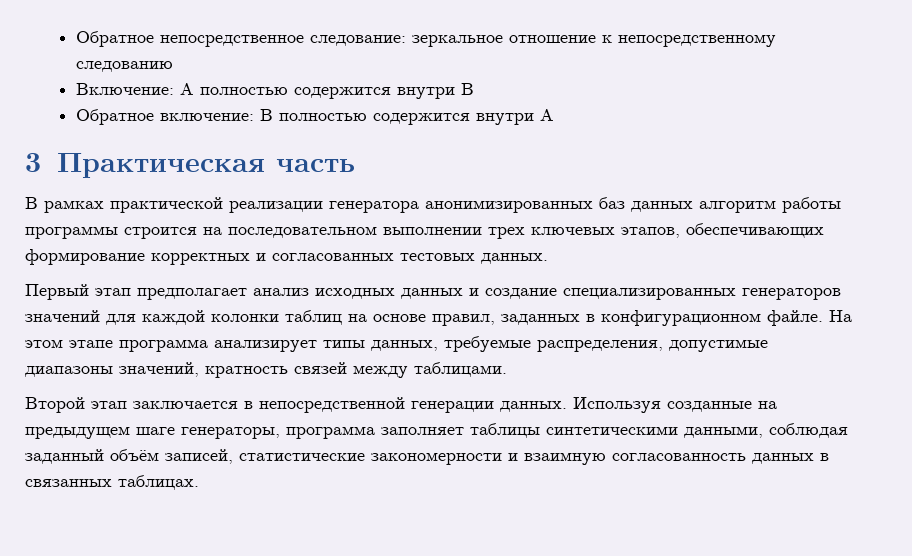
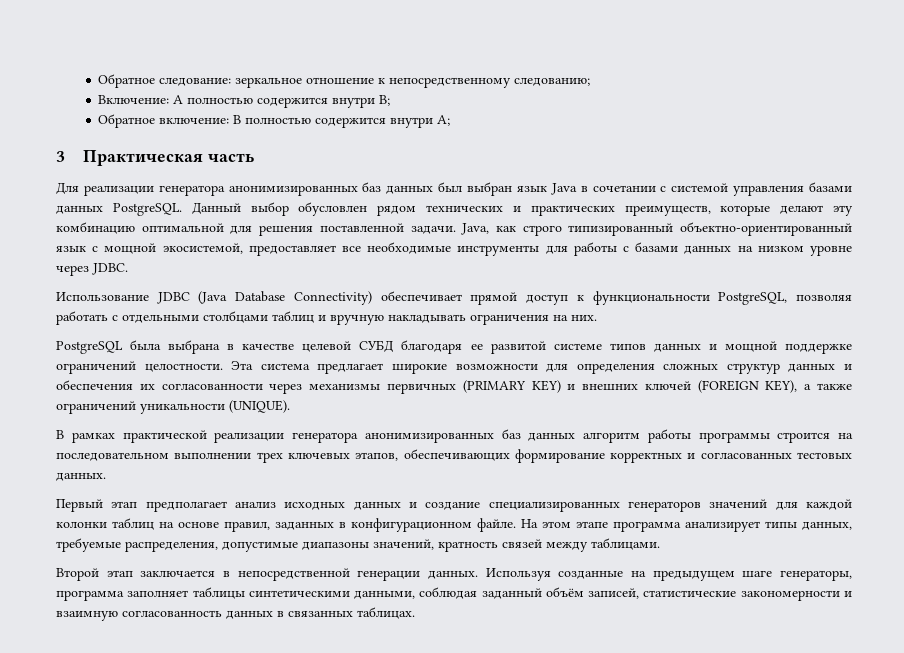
- Обратное непосредственное следование: зеркальное отношение к непосредственному следованию
+ Обратное следование: зеркальное отношение к непосредственному следованию;
- Включение: A полностью содержится внутри B
+ Включение: A полностью содержится внутри B;
- Обратное включение: B полностью содержится внутри A
+ Обратное включение: B полностью содержится внутри A;
+ Для реализации генератора анонимизированных баз данных был выбран язык Java в сочетании с системой управления базами данных PostgreSQL. Данный выбор обусловлен рядом технических и практических преимуществ, которые делают эту комбинацию оптимальной для решения поставленной задачи. Java, как строго типизированный объектно-ориентированный язык с мощной экосистемой, предоставляет все необходимые инструменты для работы с базами данных на низком уровне через JDBC.
+ Использование JDBC (Java Database Connectivity) обеспечивает прямой доступ к функциональности PostgreSQL, позволяя работать с отдельными столбцами таблиц и вручную накладывать ограничения на них.
+ PostgreSQL была выбрана в качестве целевой СУБД благодаря ее развитой системе типов данных и мощной поддержке ограничений целостности. Эта система предлагает широкие возможности для определения сложных структур данных и обеспечения их согласованности через механизмы первичных (PRIMARY KEY) и внешних ключей (FOREIGN KEY), а также ограничений уникальности (UNIQUE).

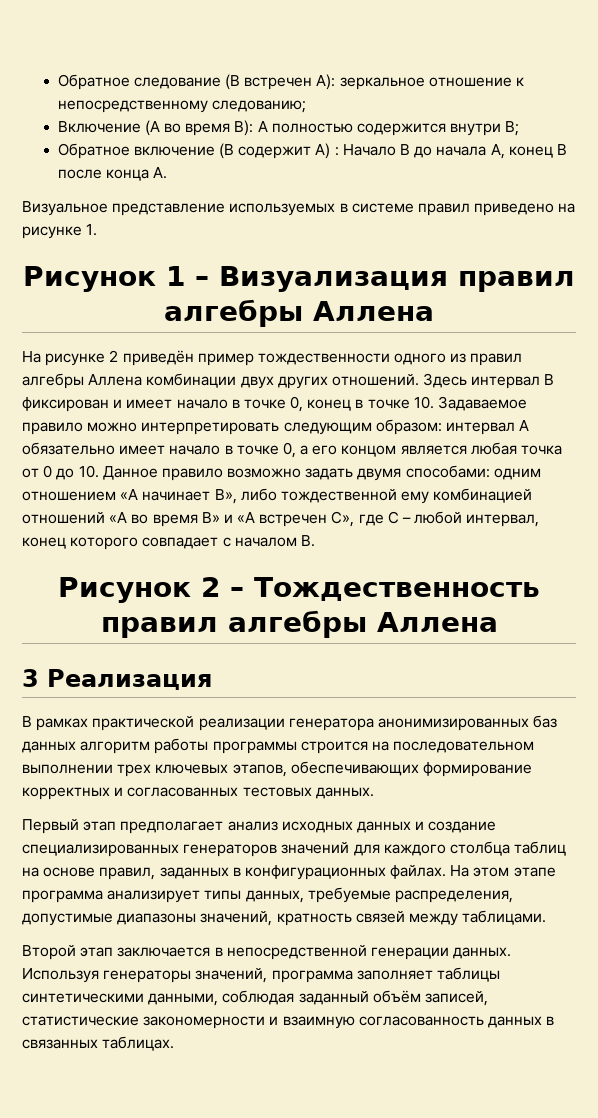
- Обратное следование: зеркальное отношение к непосредственному следованию;
+ Обратное следование (В встречен А): зеркальное отношение к непосредственному следованию;
- Включение: A полностью содержится внутри B;
+ Включение (А во время В): A полностью содержится внутри B;
- Обратное включение: B полностью содержится внутри A;
- 3 Практическая часть
- Для реализации генератора анонимизированных баз данных был выбран язык Java в сочетании с системой управления базами данных PostgreSQL. Данный выбор обусловлен рядом технических и практических преимуществ, которые делают эту комбинацию оптимальной для решения поставленной задачи. Java, как строго типизированный объектно-ориентированный язык с мощной экосистемой, предоставляет все необходимые инструменты для работы с базами данных на низком уровне через JDBC.
- Использование JDBC (Java Database Connectivity) обеспечивает прямой доступ к функциональности PostgreSQL, позволяя работать с отдельными столбцами таблиц и вручную накладывать ограничения на них.
- PostgreSQL была выбрана в качестве целевой СУБД благодаря ее развитой системе типов данных и мощной поддержке ограничений целостности. Эта система предлагает широкие возможности для определения сложных структур данных и обеспечения их согласованности через механизмы первичных (PRIMARY KEY) и внешних ключей (FOREIGN KEY), а также ограничений уникальности (UNIQUE).
+ Обратное включение (В содержит А) : Начало В до начала А, конец В после конца А.
+ Визуальное представление используемых в системе правил приведено на рисунке 1.
+ Рисунок 1 – Визуализация правил алгебры Аллена
+ На рисунке 2 приведён пример тождественности одного из правил алгебры Аллена комбинации двух других отношений. Здесь интервал B фиксирован и имеет начало в точке 0, конец в точке 10. Задаваемое правило можно интерпретировать следующим образом: интервал А обязательно имеет начало в точке 0, а его концом является любая точка от 0 до 10. Данное правило возможно задать двумя способами: одним отношением «А начинает В», либо тождественной ему комбинацией отношений «А во время В» и «А встречен С», где C – любой интервал, конец которого совпадает с началом В.
+ Рисунок 2 – Тождественность правил алгебры Аллена
+ 3 Реализация
- Первый этап предполагает анализ исходных данных и создание специализированных генераторов значений для каждой колонки таблиц на основе правил, заданных в конфигурационном файле.
+ Первый этап предполагает анализ исходных данных и создание специализированных генераторов значений для каждого столбца таблиц на основе правил, заданных в конфигурационных файлах.
- Используя созданные на предыдущем шаге генераторы, программа заполняет таблицы синтетическими данными, соблюдая заданный объём записей, статистические закономерности и взаимную согласованность данных в связанных таблицах.
+ Используя генераторы значений, программа заполняет таблицы синтетическими данными, соблюдая заданный объём записей, статистические закономерности и взаимную согласованность данных в связанных таблицах.

